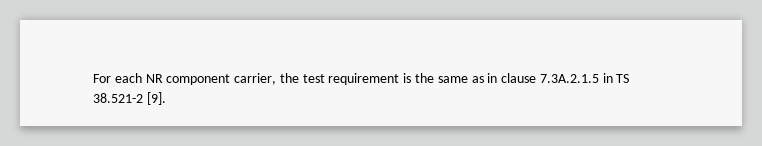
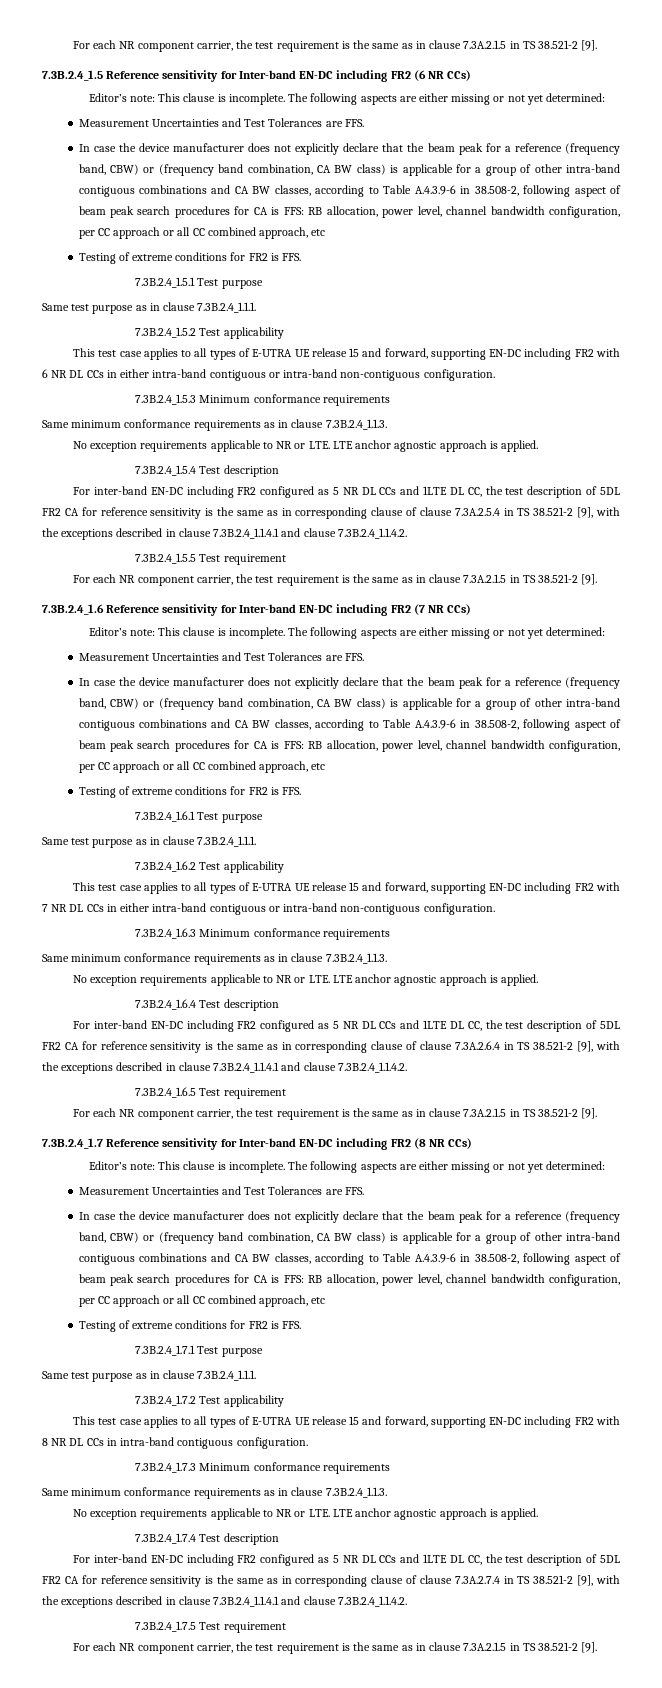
+ 7.3B.2.4_1.5 Reference sensitivity for Inter-band EN-DC including FR2 (6 NR CCs)
+ Editor’s note: This clause is incomplete. The following aspects are either missing or not yet determined:
+ Measurement Uncertainties and Test Tolerances are FFS.
+ In case the device manufacturer does not explicitly declare that the beam peak for a reference (frequency band, CBW) or (frequency band combination, CA BW class) is applicable for a group of other intra-band contiguous combinations and CA BW classes, according to Table A.4.3.9-6 in 38.508-2, following aspect of beam peak search procedures for CA is FFS: RB allocation, power level, channel bandwidth configuration, per CC approach or all CC combined approach, etc
+ Testing of extreme conditions for FR2 is FFS.
+ 7.3B.2.4_1.5.1 Test purpose
+ Same test purpose as in clause 7.3B.2.4_1.1.1.
+ 7.3B.2.4_1.5.2 Test applicability
+ This test case applies to all types of E-UTRA UE release 15 and forward, supporting EN-DC including FR2 with 6 NR DL CCs in either intra-band contiguous or intra-band non-contiguous configuration.
+ 7.3B.2.4_1.5.3 Minimum conformance requirements
+ Same minimum conformance requirements as in clause 7.3B.2.4_1.1.3.
+ No exception requirements applicable to NR or LTE. LTE anchor agnostic approach is applied.
+ 7.3B.2.4_1.5.4 Test description
+ For inter-band EN-DC including FR2 configured as 5 NR DL CCs and 1LTE DL CC, the test description of 5DL FR2 CA for reference sensitivity is the same as in corresponding clause of clause 7.3A.2.5.4 in TS 38.521-2 [9], with the exceptions described in clause 7.3B.2.4_1.1.4.1 and clause 7.3B.2.4_1.1.4.2.
+ 7.3B.2.4_1.5.5 Test requirement
+ For each NR component carrier, the test requirement is the same as in clause 7.3A.2.1.5 in TS 38.521-2 [9].
+ 7.3B.2.4_1.6 Reference sensitivity for Inter-band EN-DC including FR2 (7 NR CCs)
+ Editor’s note: This clause is incomplete. The following aspects are either missing or not yet determined:
+ Measurement Uncertainties and Test Tolerances are FFS.
+ In case the device manufacturer does not explicitly declare that the beam peak for a reference (frequency band, CBW) or (frequency band combination, CA BW class) is applicable for a group of other intra-band contiguous combinations and CA BW classes, according to Table A.4.3.9-6 in 38.508-2, following aspect of beam peak search procedures for CA is FFS: RB allocation, power level, channel bandwidth configuration, per CC approach or all CC combined approach, etc
+ Testing of extreme conditions for FR2 is FFS.
+ 7.3B.2.4_1.6.1 Test purpose
+ Same test purpose as in clause 7.3B.2.4_1.1.1.
+ 7.3B.2.4_1.6.2 Test applicability
+ This test case applies to all types of E-UTRA UE release 15 and forward, supporting EN-DC including FR2 with 7 NR DL CCs in either intra-band contiguous or intra-band non-contiguous configuration.
+ 7.3B.2.4_1.6.3 Minimum conformance requirements
+ Same minimum conformance requirements as in clause 7.3B.2.4_1.1.3.
+ No exception requirements applicable to NR or LTE. LTE anchor agnostic approach is applied.
+ 7.3B.2.4_1.6.4 Test description
+ For inter-band EN-DC including FR2 configured as 5 NR DL CCs and 1LTE DL CC, the test description of 5DL FR2 CA for reference sensitivity is the same as in corresponding clause of clause 7.3A.2.6.4 in TS 38.521-2 [9], with the exceptions described in clause 7.3B.2.4_1.1.4.1 and clause 7.3B.2.4_1.1.4.2.
+ 7.3B.2.4_1.6.5 Test requirement
+ For each NR component carrier, the test requirement is the same as in clause 7.3A.2.1.5 in TS 38.521-2 [9].
+ 7.3B.2.4_1.7 Reference sensitivity for Inter-band EN-DC including FR2 (8 NR CCs)
+ Editor’s note: This clause is incomplete. The following aspects are either missing or not yet determined:
+ Measurement Uncertainties and Test Tolerances are FFS.
+ In case the device manufacturer does not explicitly declare that the beam peak for a reference (frequency band, CBW) or (frequency band combination, CA BW class) is applicable for a group of other intra-band contiguous combinations and CA BW classes, according to Table A.4.3.9-6 in 38.508-2, following aspect of beam peak search procedures for CA is FFS: RB allocation, power level, channel bandwidth configuration, per CC approach or all CC combined approach, etc
+ Testing of extreme conditions for FR2 is FFS.
+ 7.3B.2.4_1.7.1 Test purpose
+ Same test purpose as in clause 7.3B.2.4_1.1.1.
+ 7.3B.2.4_1.7.2 Test applicability
+ This test case applies to all types of E-UTRA UE release 15 and forward, supporting EN-DC including FR2 with 8 NR DL CCs in intra-band contiguous configuration.
+ 7.3B.2.4_1.7.3 Minimum conformance requirements
+ Same minimum conformance requirements as in clause 7.3B.2.4_1.1.3.
+ No exception requirements applicable to NR or LTE. LTE anchor agnostic approach is applied.
+ 7.3B.2.4_1.7.4 Test description
+ For inter-band EN-DC including FR2 configured as 5 NR DL CCs and 1LTE DL CC, the test description of 5DL FR2 CA for reference sensitivity is the same as in corresponding clause of clause 7.3A.2.7.4 in TS 38.521-2 [9], with the exceptions described in clause 7.3B.2.4_1.1.4.1 and clause 7.3B.2.4_1.1.4.2.
+ 7.3B.2.4_1.7.5 Test requirement
+ For each NR component carrier, the test requirement is the same as in clause 7.3A.2.1.5 in TS 38.521-2 [9].

